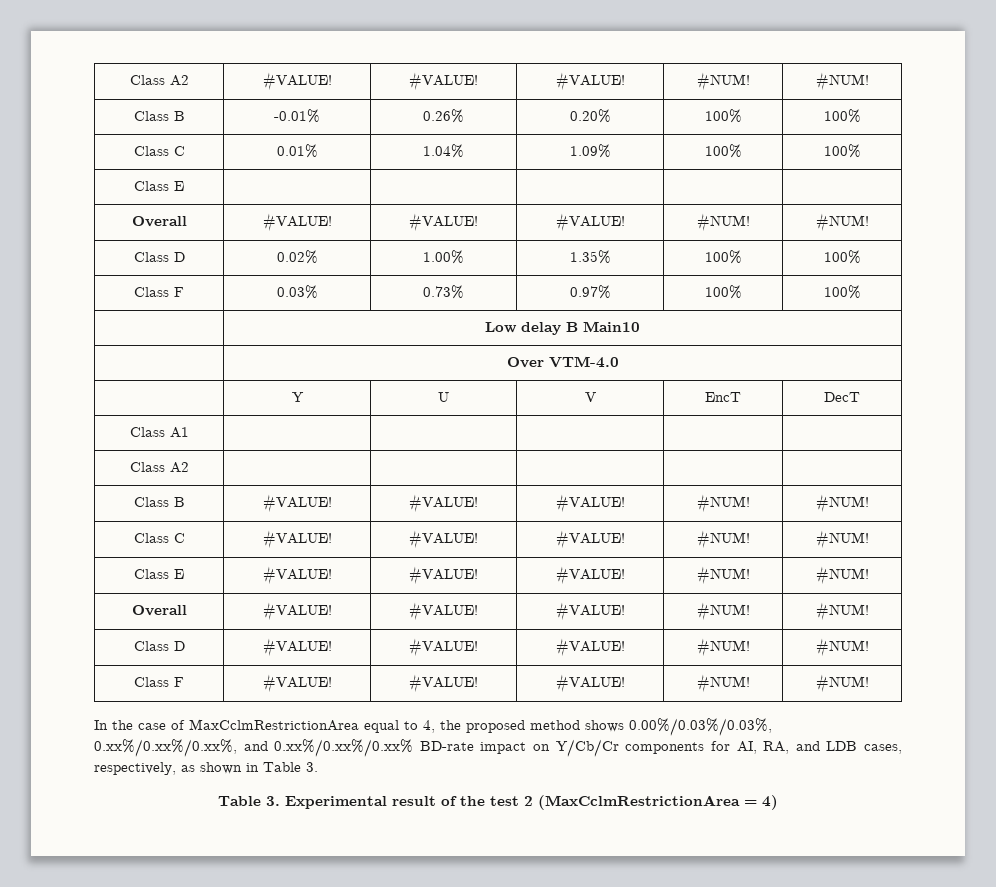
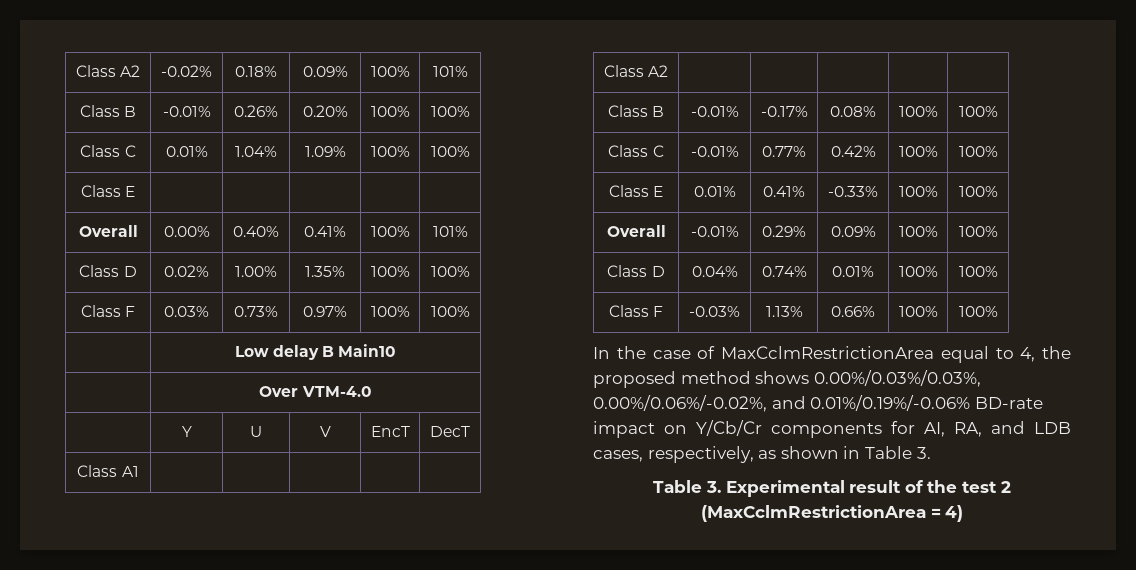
- Class A2 | #VALUE! | #VALUE! | #VALUE! | #NUM! | #NUM!
+ Class A2 | -0.02% | 0.18% | 0.09% | 100% | 101%
  Class E | | | | |
- Overall | #VALUE! | #VALUE! | #VALUE! | #NUM! | #NUM!
+ Overall | 0.00% | 0.40% | 0.41% | 100% | 101%
- Class B | #VALUE! | #VALUE! | #VALUE! | #NUM! | #NUM!
- Class C | #VALUE! | #VALUE! | #VALUE! | #NUM! | #NUM!
- Class E | #VALUE! | #VALUE! | #VALUE! | #NUM! | #NUM!
- Overall | #VALUE! | #VALUE! | #VALUE! | #NUM! | #NUM!
- Class D | #VALUE! | #VALUE! | #VALUE! | #NUM! | #NUM!
- Class F | #VALUE! | #VALUE! | #VALUE! | #NUM! | #NUM!
+ Class B | -0.01% | -0.17% | 0.08% | 100% | 100%
+ Class C | -0.01% | 0.77% | 0.42% | 100% | 100%
+ Class E | 0.01% | 0.41% | -0.33% | 100% | 100%
+ Overall | -0.01% | 0.29% | 0.09% | 100% | 100%
+ Class D | 0.04% | 0.74% | 0.01% | 100% | 100%
+ Class F | -0.03% | 1.13% | 0.66% | 100% | 100%
- In the case of MaxCclmRestrictionArea equal to 4, the proposed method shows 0.00%/0.03%/0.03%, 0.xx%/0.xx%/0.xx%, and 0.xx%/0.xx%/0.xx% BD-rate impact on Y/Cb/Cr components for AI, RA, and LDB cases, respectively, as shown in Table 3.
+ In the case of MaxCclmRestrictionArea equal to 4, the proposed method shows 0.00%/0.03%/0.03%, 0.00%/0.06%/-0.02%, and 0.01%/0.19%/-0.06% BD-rate impact on Y/Cb/Cr components for AI, RA, and LDB cases, respectively, as shown in Table 3.

